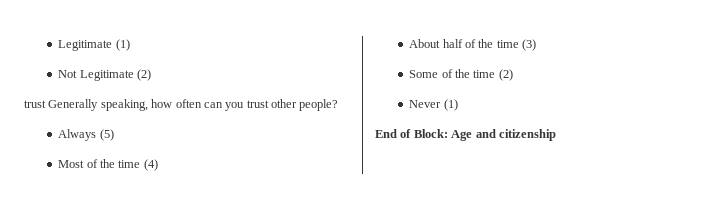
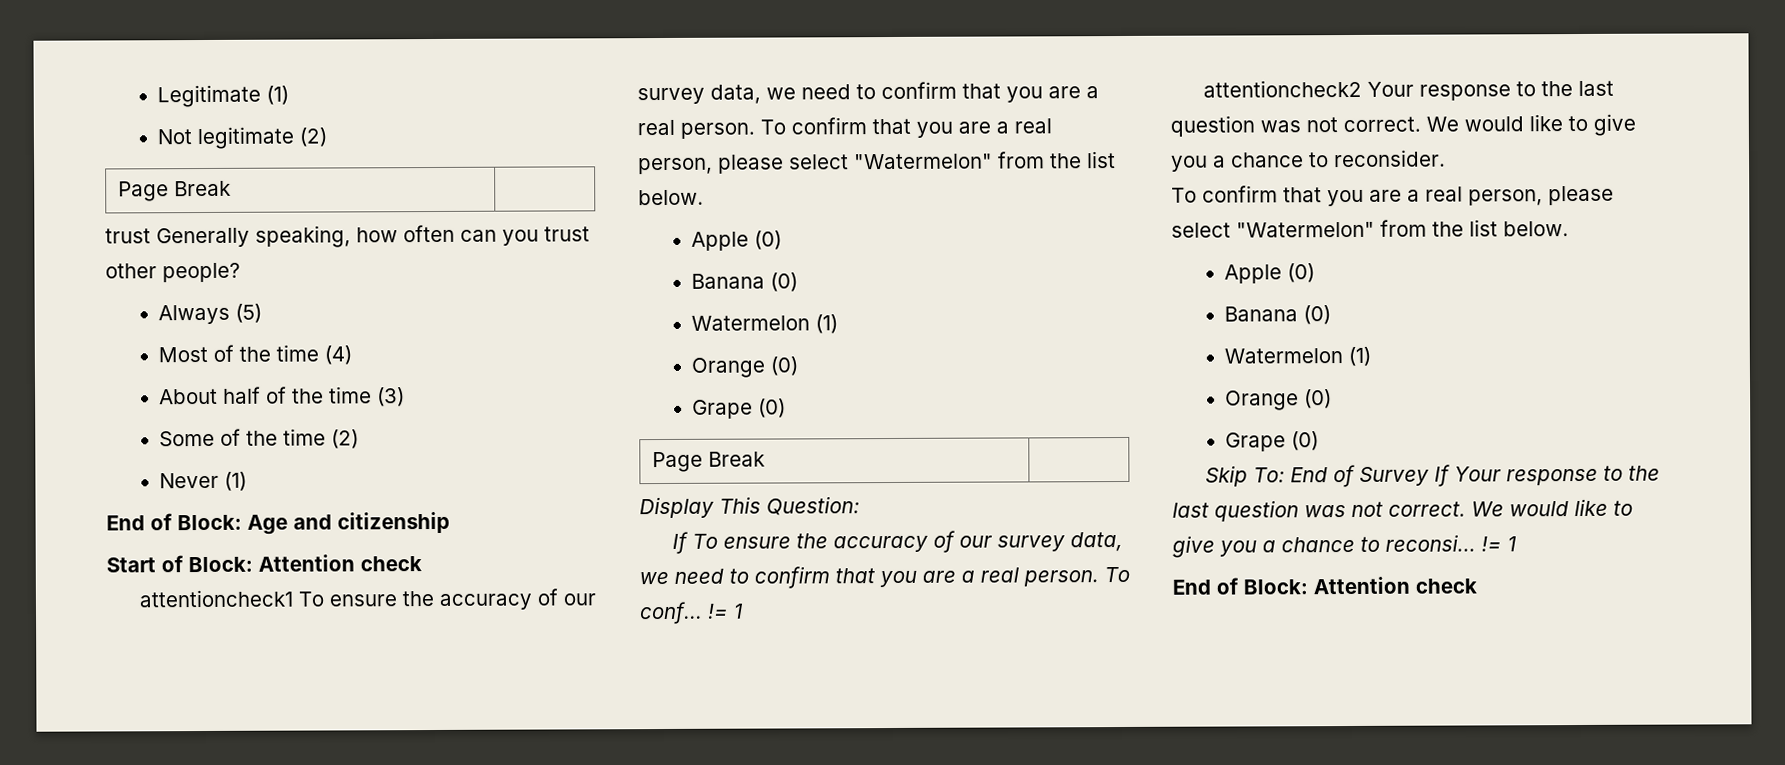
- Not Legitimate (2)
+ Not legitimate (2)
+ Page Break |
+ Start of Block: Attention check
+ attentioncheck1 To ensure the accuracy of our survey data, we need to confirm that you are a real person. To confirm that you are a real person, please select "Watermelon" from the list below.
+ Apple (0)
+ Banana (0)
+ Watermelon (1)
+ Orange (0)
+ Grape (0)
+ Page Break |
+ Display This Question:
+ If To ensure the accuracy of our survey data, we need to confirm that you are a real person. To conf... != 1
+ attentioncheck2 Your response to the last question was not correct. We would like to give you a chance to reconsider.
+ To confirm that you are a real person, please select "Watermelon" from the list below.
+ Apple (0)
+ Banana (0)
+ Watermelon (1)
+ Orange (0)
+ Grape (0)
+ Skip To: End of Survey If Your response to the last question was not correct. We would like to give you a chance to reconsi... != 1
+ End of Block: Attention check

